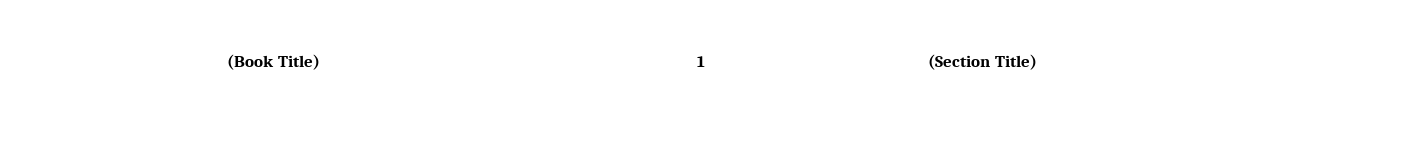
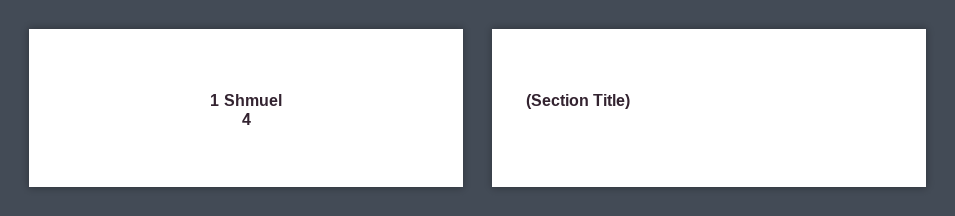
- (Book Title)
- 1
+ 1 Shmuel
+ 4

